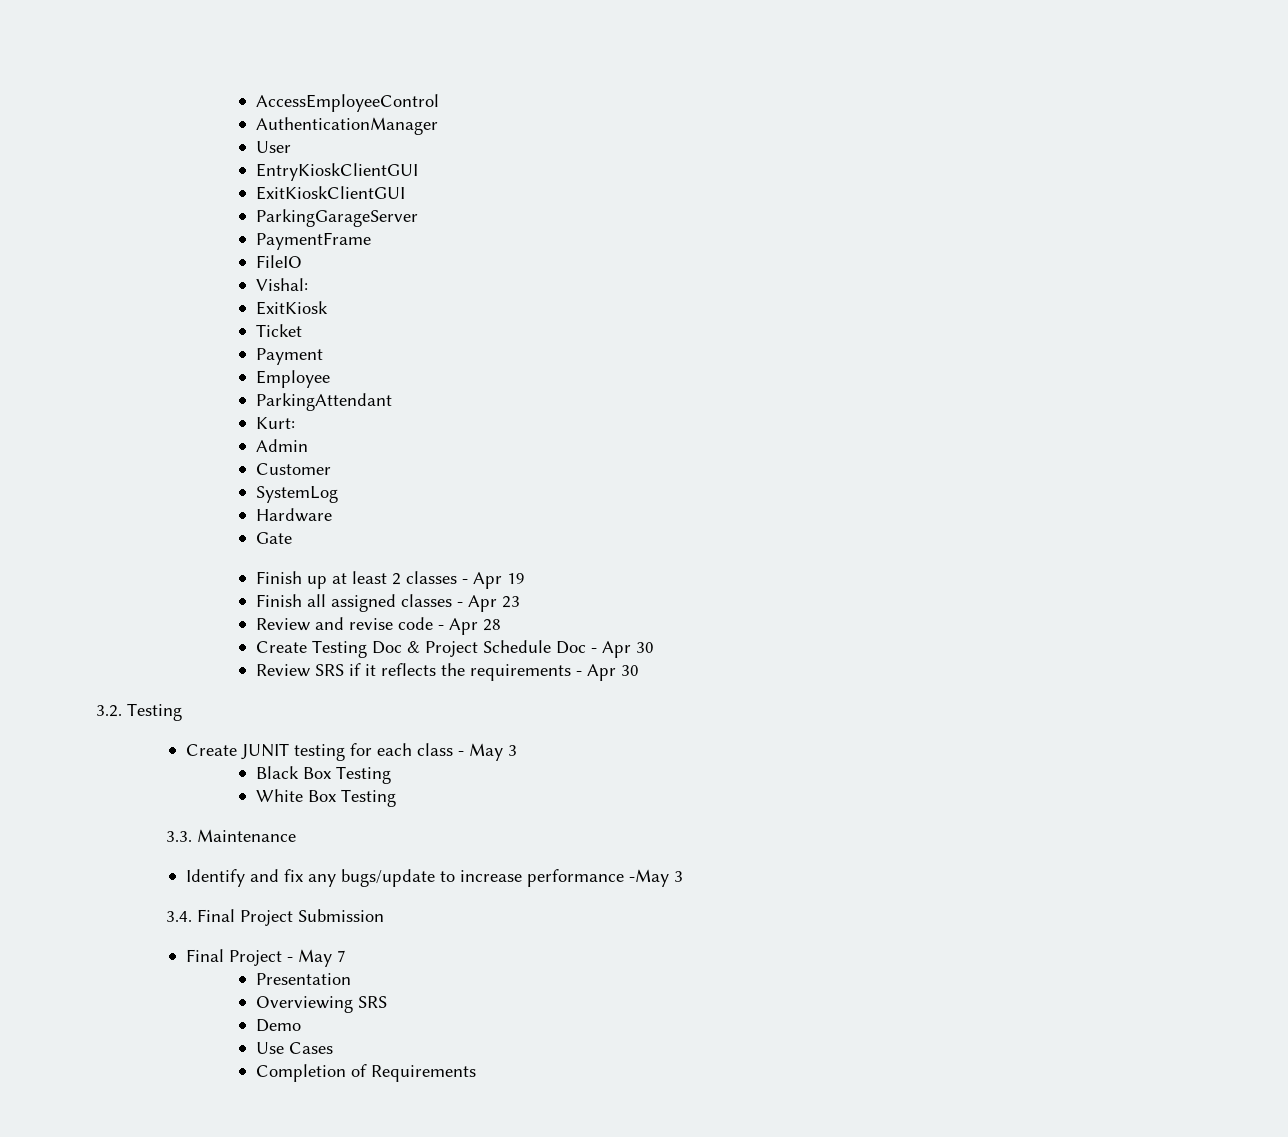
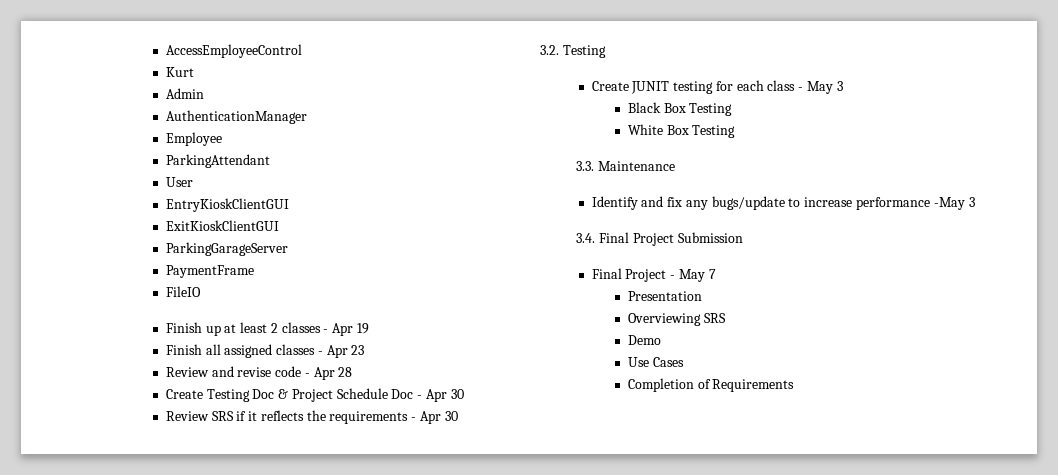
+ Kurt
+ Admin
+ Employee
+ ParkingAttendant
- Vishal:
- ExitKiosk
- Ticket
- Payment
- Employee
- ParkingAttendant
- Kurt:
- Admin
- Customer
- SystemLog
- Hardware
- Gate

